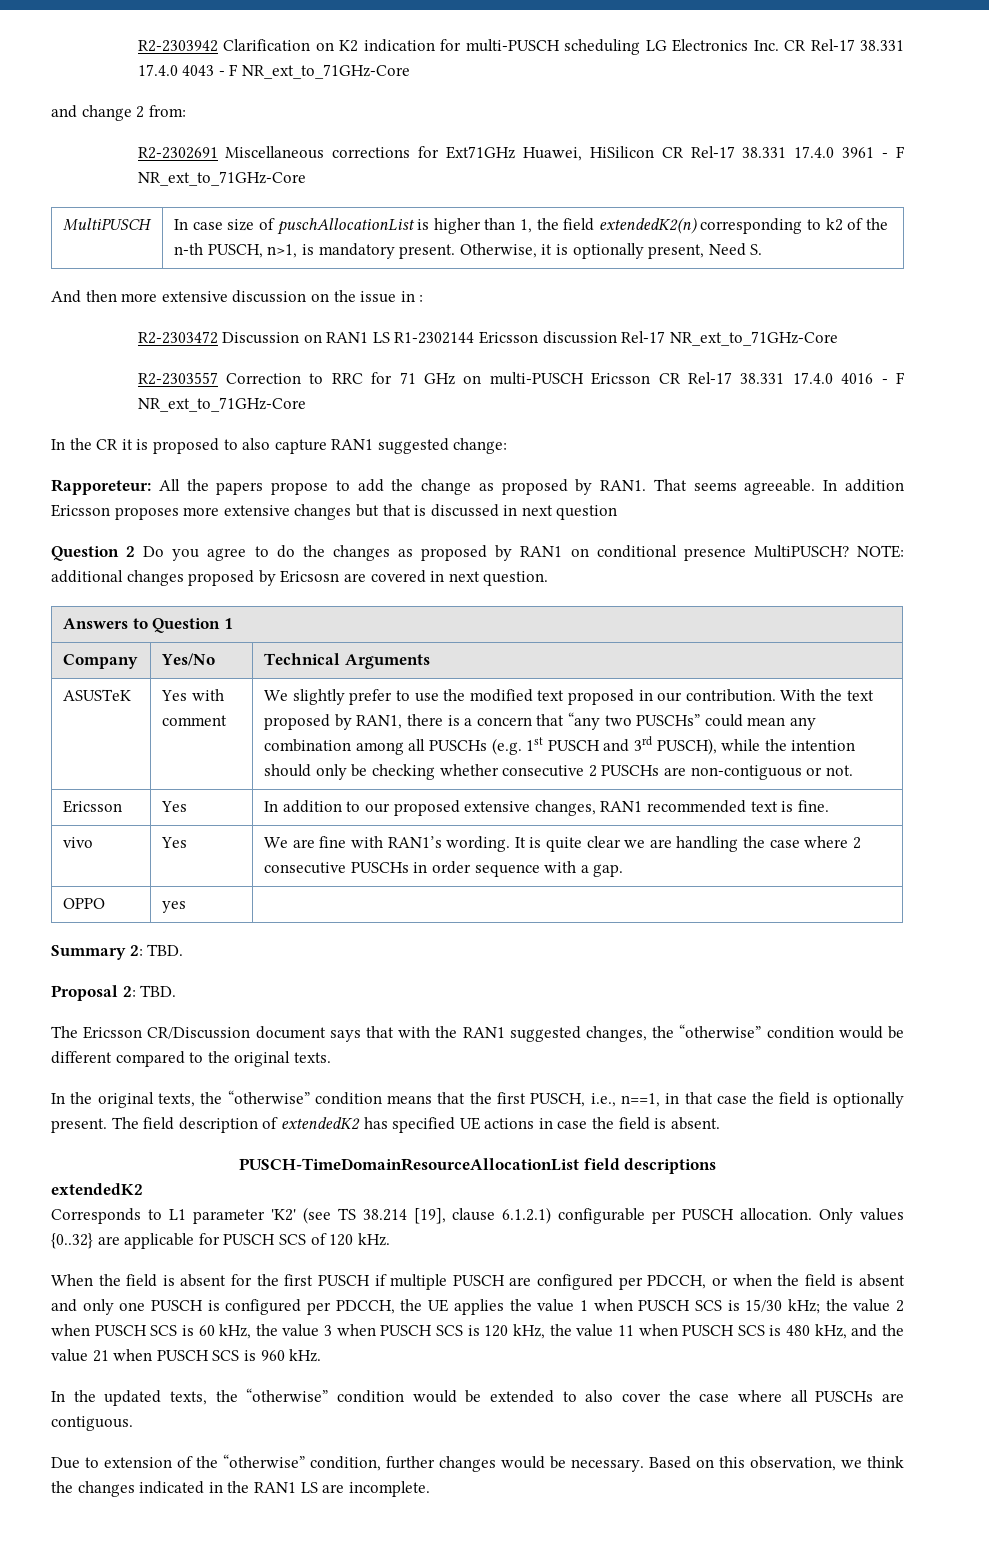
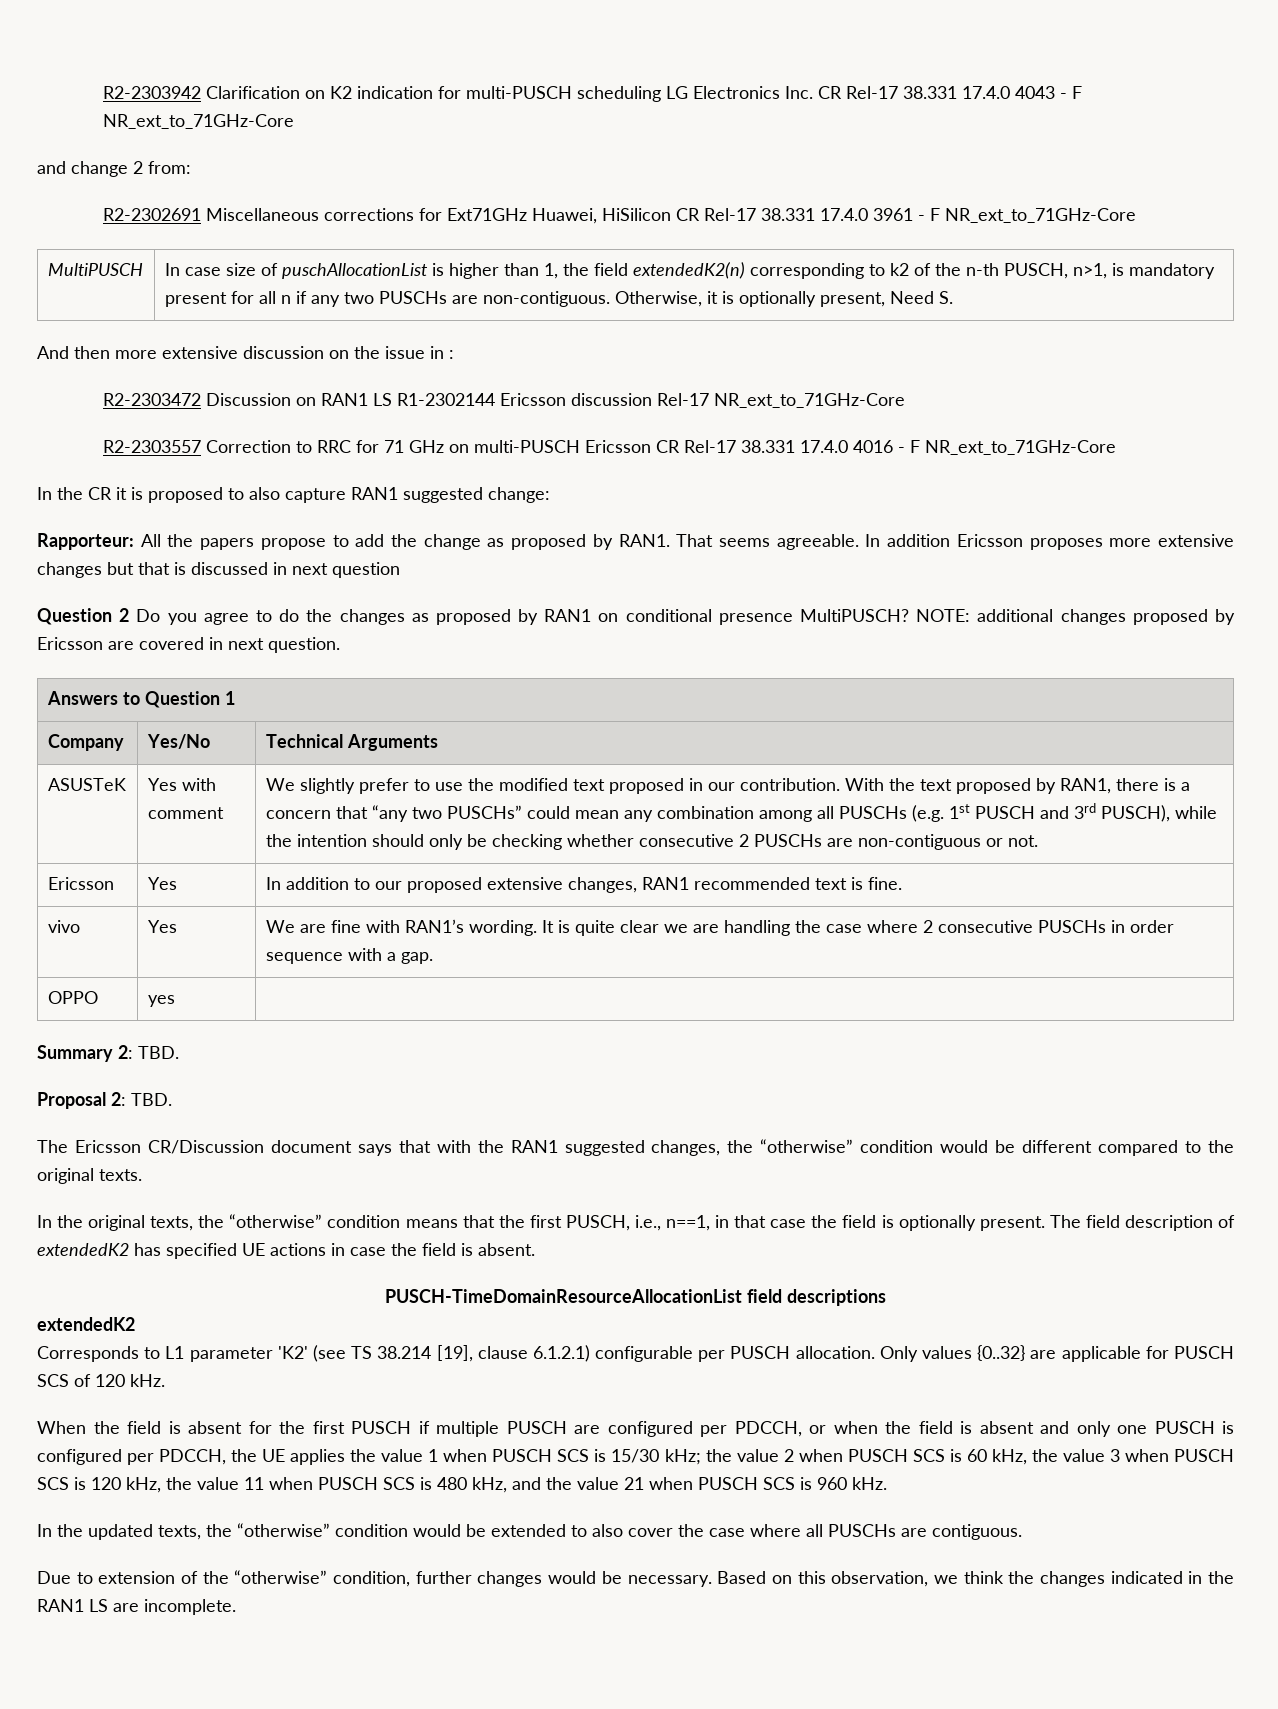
- MultiPUSCH | In case size of puschAllocationList is higher than 1, the field extendedK2(n) corresponding to k2 of the n-th PUSCH, n>1, is mandatory present. Otherwise, it is optionally present, Need S.
+ MultiPUSCH | In case size of puschAllocationList is higher than 1, the field extendedK2(n) corresponding to k2 of the n-th PUSCH, n>1, is mandatory present for all n if any two PUSCHs are non-contiguous. Otherwise, it is optionally present, Need S.
- Rapporeteur: All the papers propose to add the change as proposed by RAN1.
+ Rapporteur: All the papers propose to add the change as proposed by RAN1.
- NOTE: additional changes proposed by Ericsosn are covered in next question.
+ NOTE: additional changes proposed by Ericsson are covered in next question.

